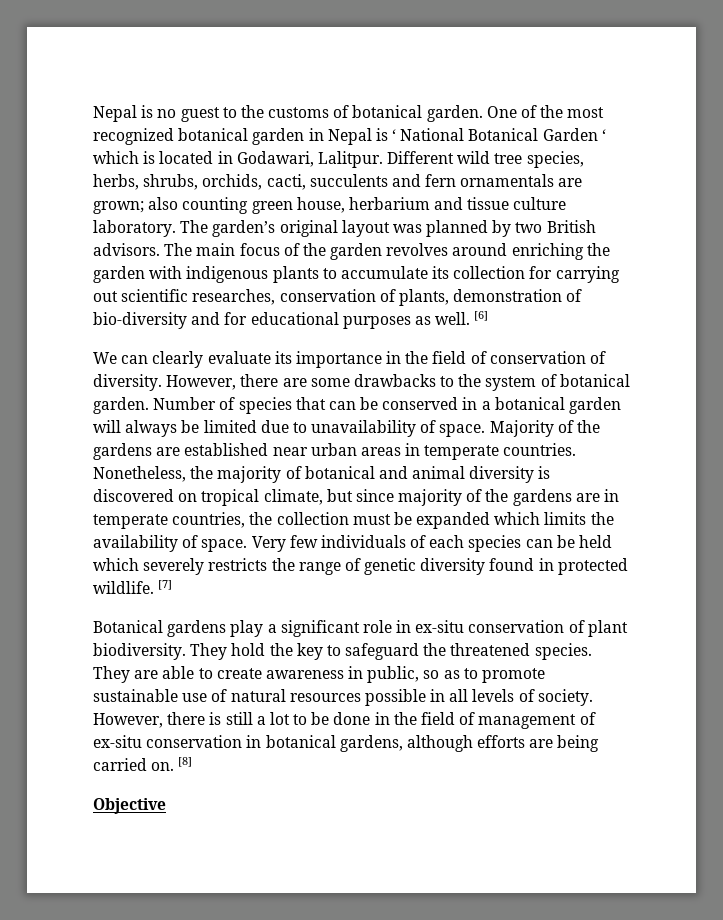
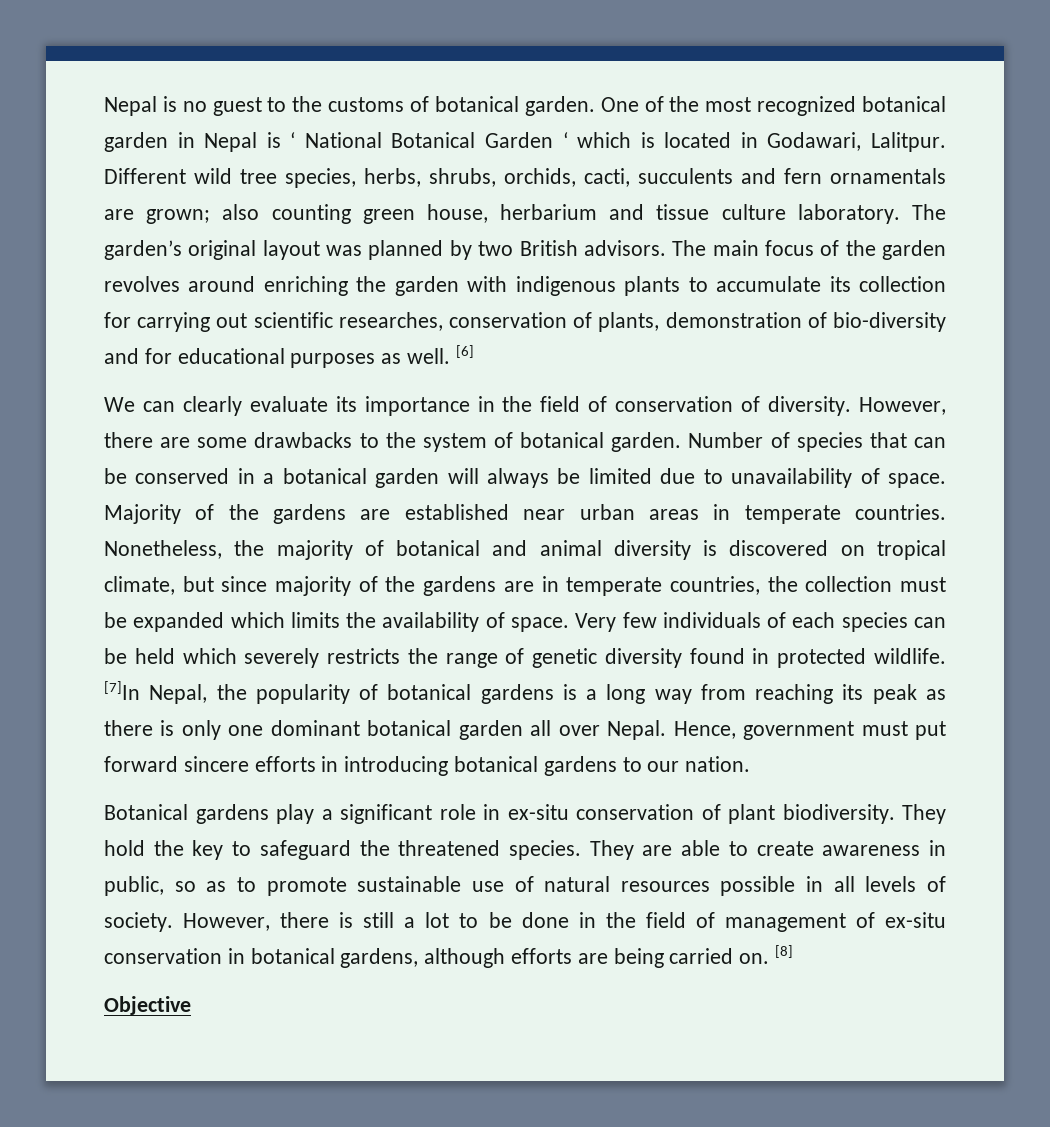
- [7]
+ [7]In Nepal, the popularity of botanical gardens is a long way from reaching its peak as there is only one dominant botanical garden all over Nepal. Hence, government must put forward sincere efforts in introducing botanical gardens to our nation.

